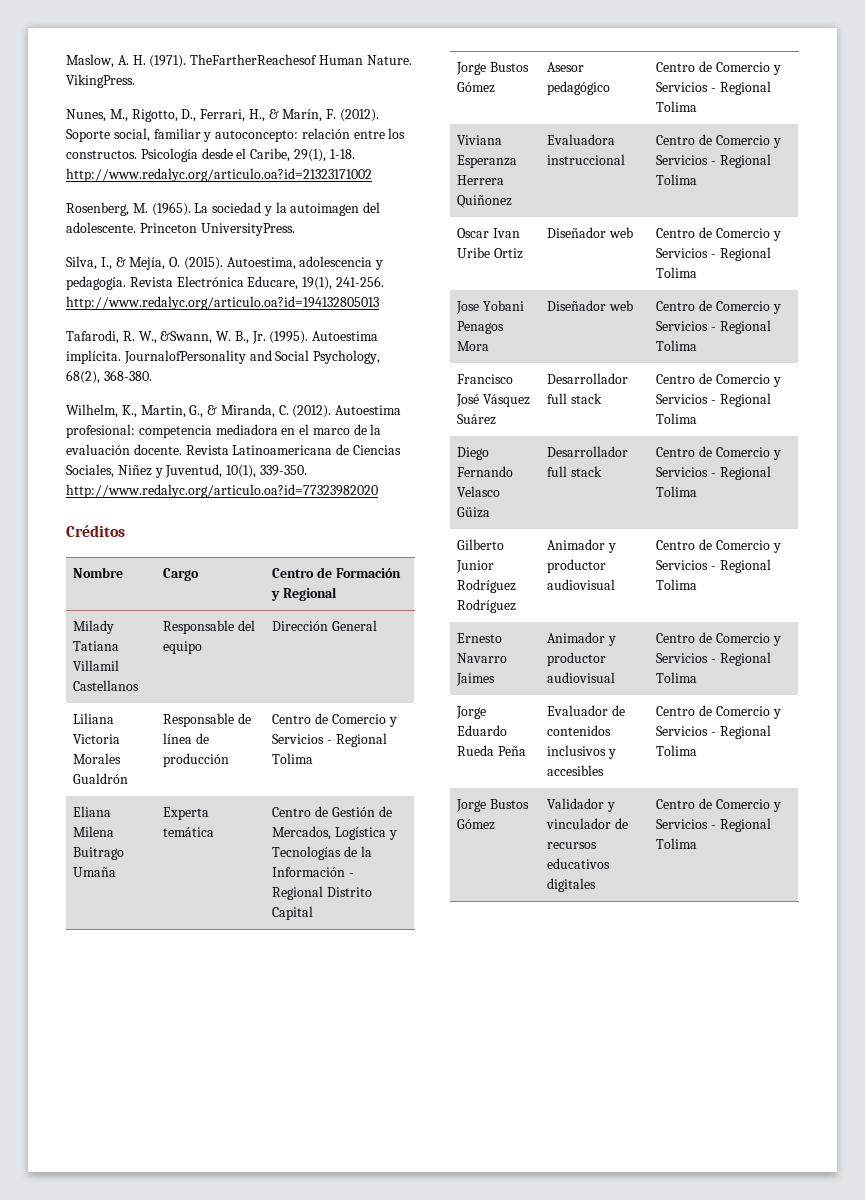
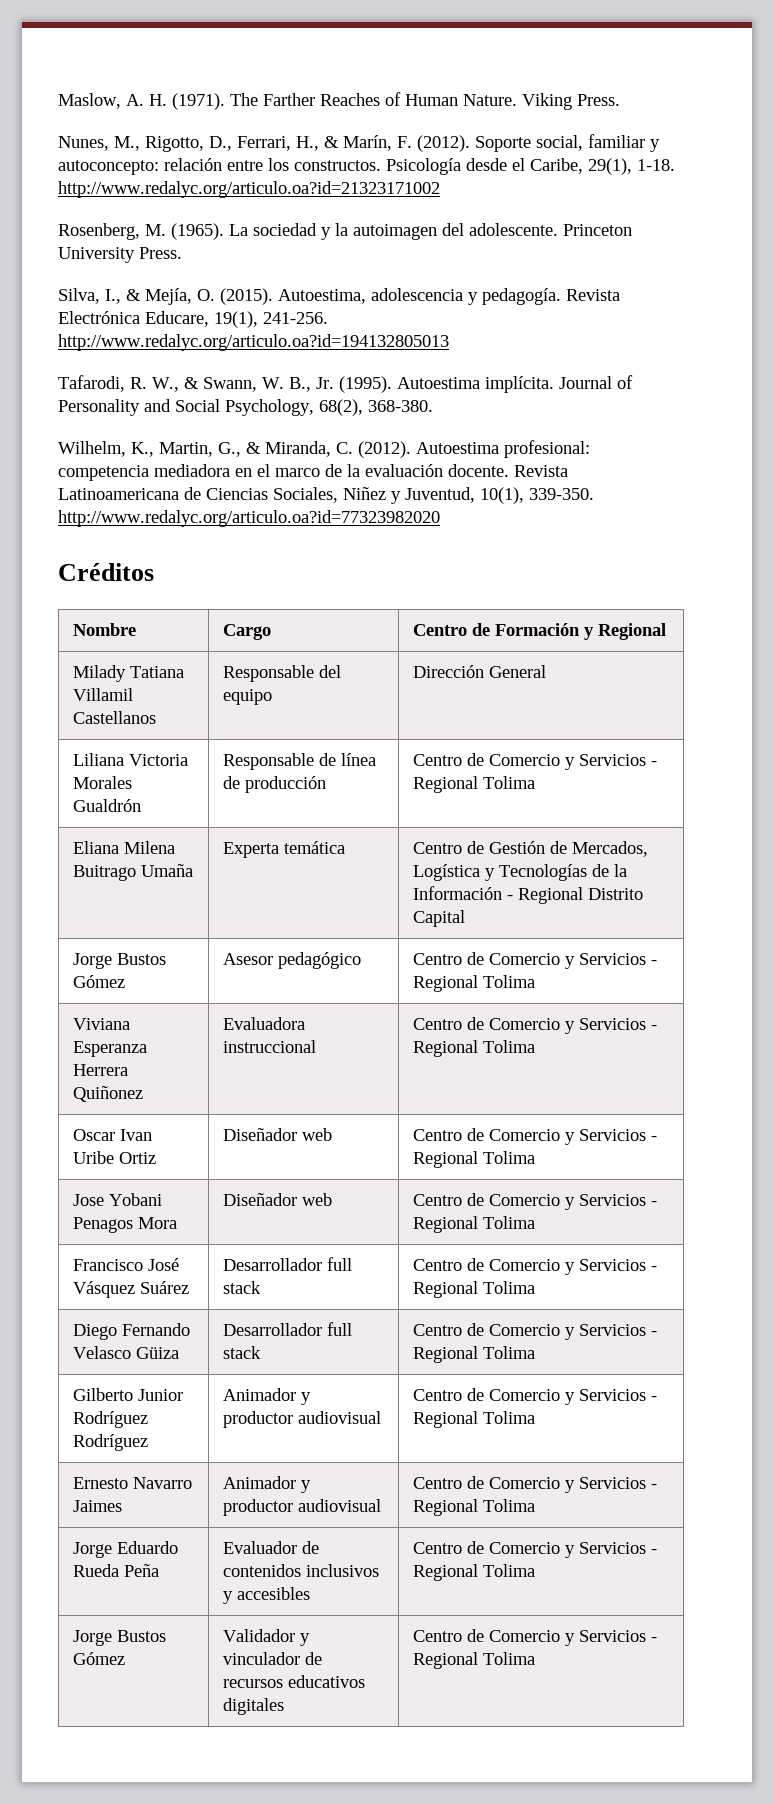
- TheFartherReachesof Human Nature. VikingPress.
+ The Farther Reaches of Human Nature. Viking Press.
- Princeton UniversityPress.
+ Princeton University Press.
- Tafarodi, R. W., &Swann, W. B., Jr. (1995).
+ Tafarodi, R. W., & Swann, W. B., Jr. (1995).
- JournalofPersonality and Social Psychology, 68(2), 368-380.
+ Journal of Personality and Social Psychology, 68(2), 368-380.

